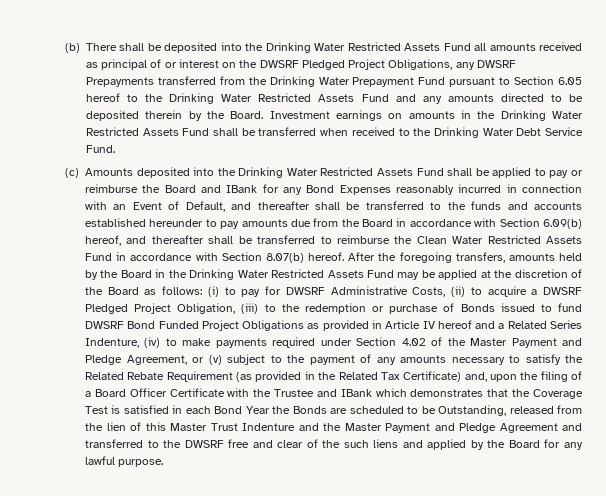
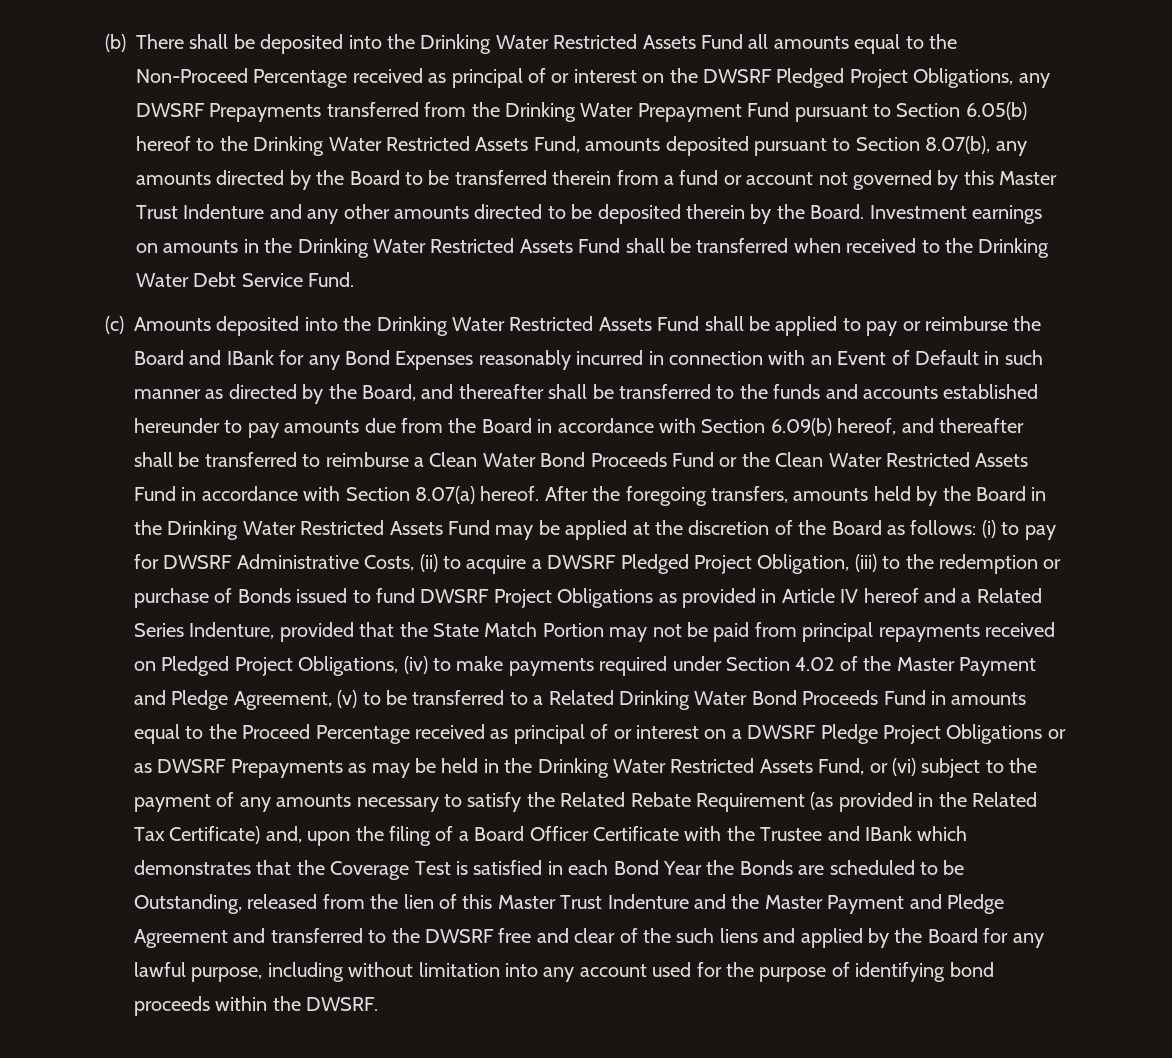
- (b) There shall be deposited into the Drinking Water Restricted Assets Fund all amounts received as principal of or interest on the DWSRF Pledged Project Obligations, any DWSRF Prepayments transferred from the Drinking Water Prepayment Fund pursuant to Section 6.05 hereof to the Drinking Water Restricted Assets Fund and any amounts directed to be deposited therein by the Board.
+ (b) There shall be deposited into the Drinking Water Restricted Assets Fund all amounts equal to the Non-Proceed Percentage received as principal of or interest on the DWSRF Pledged Project Obligations, any DWSRF Prepayments transferred from the Drinking Water Prepayment Fund pursuant to Section 6.05(b) hereof to the Drinking Water Restricted Assets Fund, amounts deposited pursuant to Section 8.07(b), any amounts directed by the Board to be transferred therein from a fund or account not governed by this Master Trust Indenture and any other amounts directed to be deposited therein by the Board.
- (c) Amounts deposited into the Drinking Water Restricted Assets Fund shall be applied to pay or reimburse the Board and IBank for any Bond Expenses reasonably incurred in connection with an Event of Default, and thereafter shall be transferred to the funds and accounts established hereunder to pay amounts due from the Board in accordance with Section 6.09(b) hereof, and thereafter shall be transferred to reimburse the Clean Water Restricted Assets Fund in accordance with Section 8.07(b) hereof.
+ (c) Amounts deposited into the Drinking Water Restricted Assets Fund shall be applied to pay or reimburse the Board and IBank for any Bond Expenses reasonably incurred in connection with an Event of Default in such manner as directed by the Board, and thereafter shall be transferred to the funds and accounts established hereunder to pay amounts due from the Board in accordance with Section 6.09(b) hereof, and thereafter shall be transferred to reimburse a Clean Water Bond Proceeds Fund or the Clean Water Restricted Assets Fund in accordance with Section 8.07(a) hereof.
- (i) to pay for DWSRF Administrative Costs, (ii) to acquire a DWSRF Pledged Project Obligation, (iii) to the redemption or purchase of Bonds issued to fund DWSRF Bond Funded Project Obligations as provided in Article IV hereof and a Related Series Indenture, (iv) to make payments required under Section 4.02 of the Master Payment and Pledge Agreement, or (v) subject to the payment of any amounts necessary to satisfy the Related Rebate Requirement (as provided in the Related Tax Certificate) and, upon the filing of a Board Officer Certificate with the Trustee and IBank which demonstrates that the Coverage Test is satisfied in each Bond Year the Bonds are scheduled to be Outstanding, released from the lien of this Master Trust Indenture and the Master Payment and Pledge Agreement and transferred to the DWSRF free and clear of the such liens and applied by the Board for any lawful purpose.
+ (i) to pay for DWSRF Administrative Costs, (ii) to acquire a DWSRF Pledged Project Obligation, (iii) to the redemption or purchase of Bonds issued to fund DWSRF Project Obligations as provided in Article IV hereof and a Related Series Indenture, provided that the State Match Portion may not be paid from principal repayments received on Pledged Project Obligations, (iv) to make payments required under Section 4.02 of the Master Payment and Pledge Agreement, (v) to be transferred to a Related Drinking Water Bond Proceeds Fund in amounts equal to the Proceed Percentage received as principal of or interest on a DWSRF Pledge Project Obligations or as DWSRF Prepayments as may be held in the Drinking Water Restricted Assets Fund, or (vi) subject to the payment of any amounts necessary to satisfy the Related Rebate Requirement (as provided in the Related Tax Certificate) and, upon the filing of a Board Officer Certificate with the Trustee and IBank which demonstrates that the Coverage Test is satisfied in each Bond Year the Bonds are scheduled to be Outstanding, released from the lien of this Master Trust Indenture and the Master Payment and Pledge Agreement and transferred to the DWSRF free and clear of the such liens and applied by the Board for any lawful purpose, including without limitation into any account used for the purpose of identifying bond proceeds within the DWSRF.

